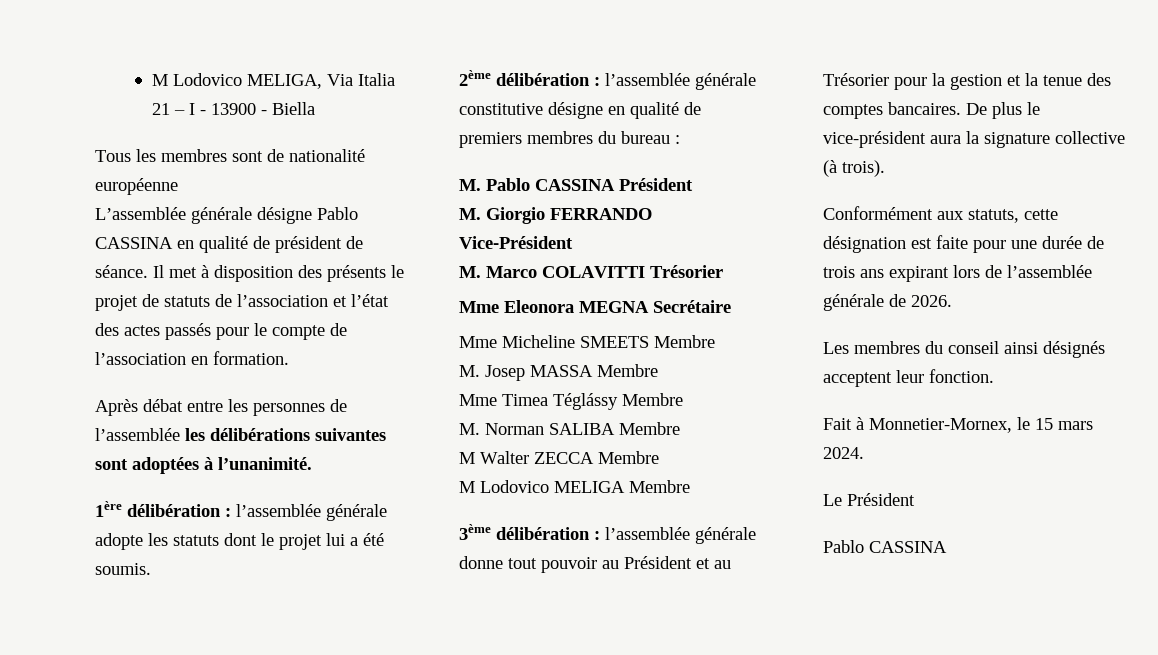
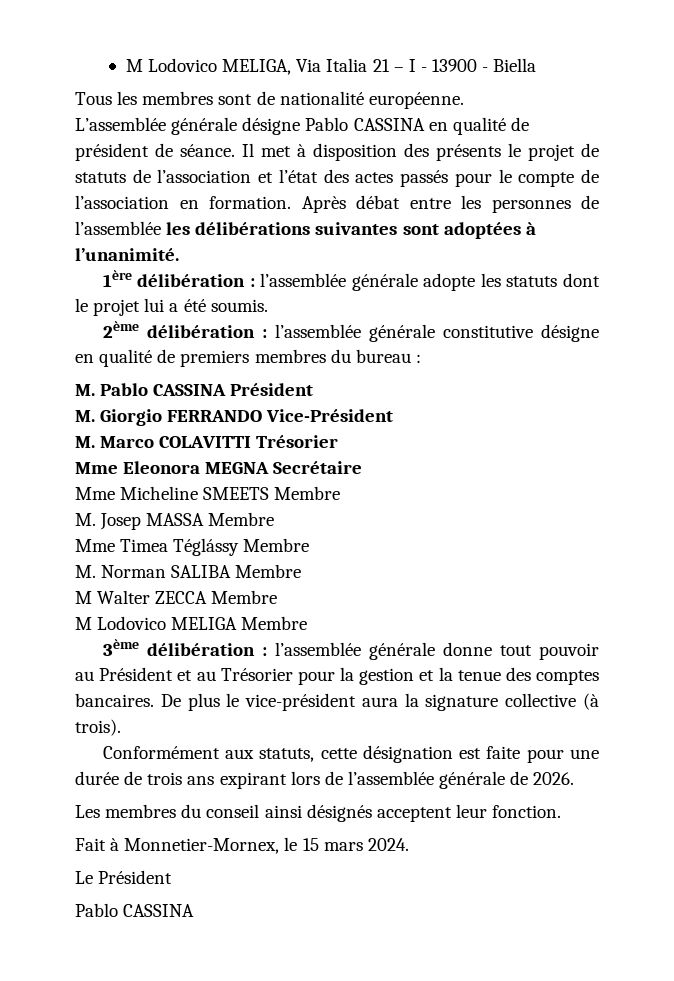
- Tous les membres sont de nationalité européenne
+ Tous les membres sont de nationalité européenne.
- Il met à disposition des présents le projet de statuts de l’association et l’état des actes passés pour le compte de l’association en formation.
- Après débat entre les personnes de l’assemblée les délibérations suivantes sont adoptées à l’unanimité.
+ Il met à disposition des présents le projet de statuts de l’association et l’état des actes passés pour le compte de l’association en formation. Après débat entre les personnes de l’assemblée les délibérations suivantes sont adoptées à l’unanimité.

